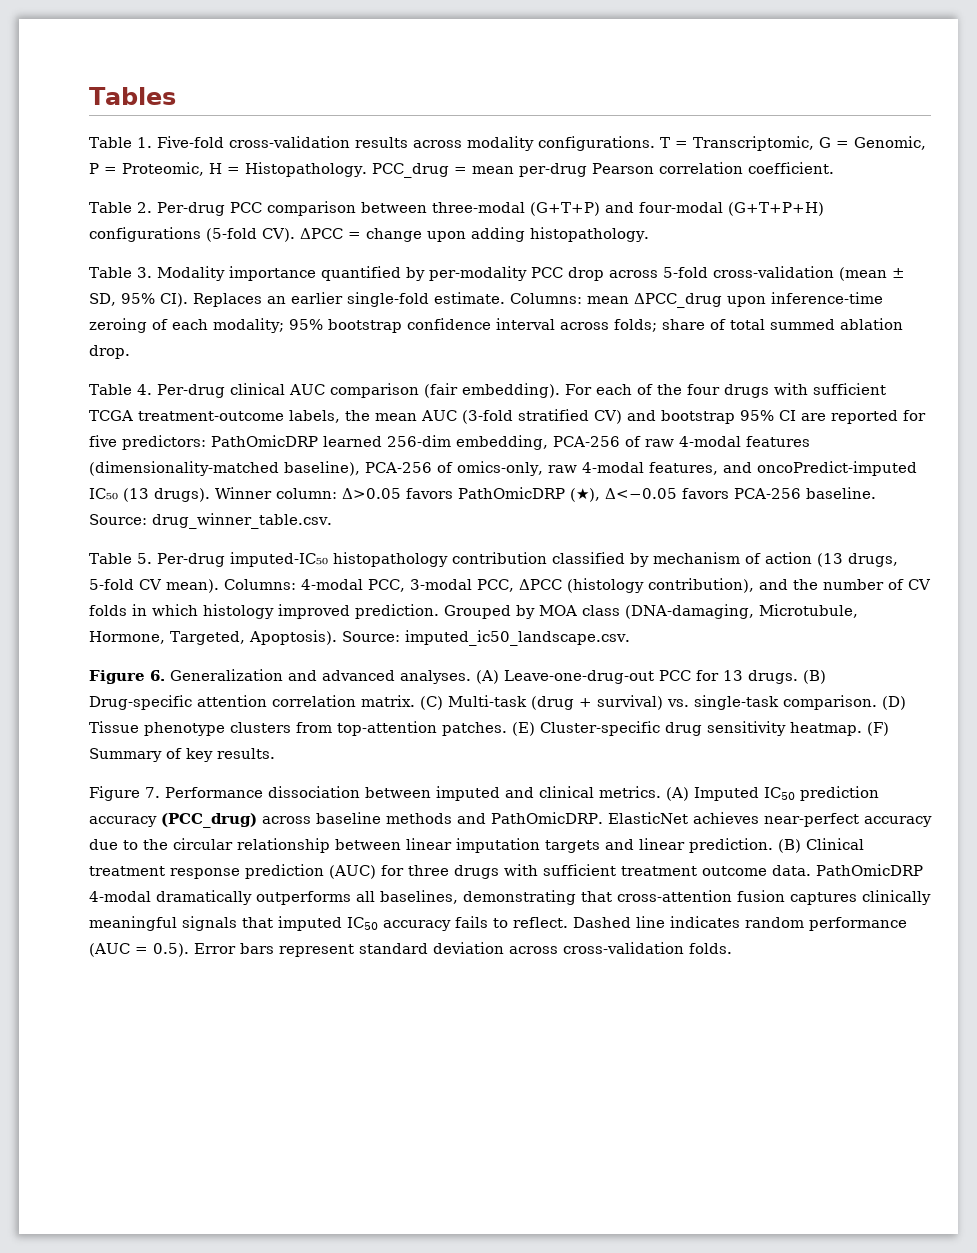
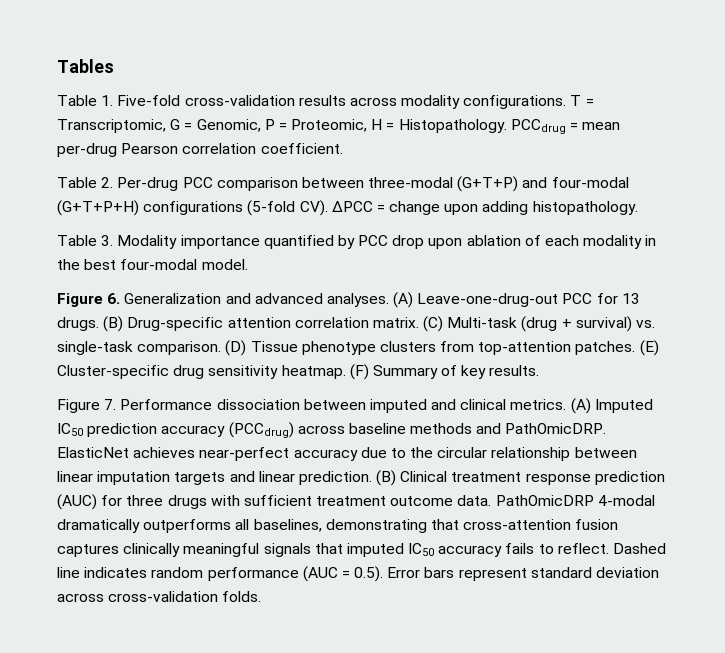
- PCC_drug = mean per-drug Pearson correlation coefficient.
+ PCCdrug = mean per-drug Pearson correlation coefficient.
- Table 3. Modality importance quantified by per-modality PCC drop across 5-fold cross-validation (mean ± SD, 95% CI). Replaces an earlier single-fold estimate. Columns: mean ΔPCC_drug upon inference-time zeroing of each modality; 95% bootstrap confidence interval across folds; share of total summed ablation drop.
- Table 4. Per-drug clinical AUC comparison (fair embedding). For each of the four drugs with sufficient TCGA treatment-outcome labels, the mean AUC (3-fold stratified CV) and bootstrap 95% CI are reported for five predictors: PathOmicDRP learned 256-dim embedding, PCA-256 of raw 4-modal features (dimensionality-matched baseline), PCA-256 of omics-only, raw 4-modal features, and oncoPredict-imputed IC₅₀ (13 drugs). Winner column: Δ>0.05 favors PathOmicDRP (★), Δ<−0.05 favors PCA-256 baseline. Source: drug_winner_table.csv.
- Table 5. Per-drug imputed-IC₅₀ histopathology contribution classified by mechanism of action (13 drugs, 5-fold CV mean). Columns: 4-modal PCC, 3-modal PCC, ΔPCC (histology contribution), and the number of CV folds in which histology improved prediction. Grouped by MOA class (DNA-damaging, Microtubule, Hormone, Targeted, Apoptosis). Source: imputed_ic50_landscape.csv.
+ Table 3. Modality importance quantified by PCC drop upon ablation of each modality in the best four-modal model.
- (A) Imputed IC50 prediction accuracy (PCC_drug) across baseline methods and PathOmicDRP.
+ (A) Imputed IC50 prediction accuracy (PCCdrug) across baseline methods and PathOmicDRP.

